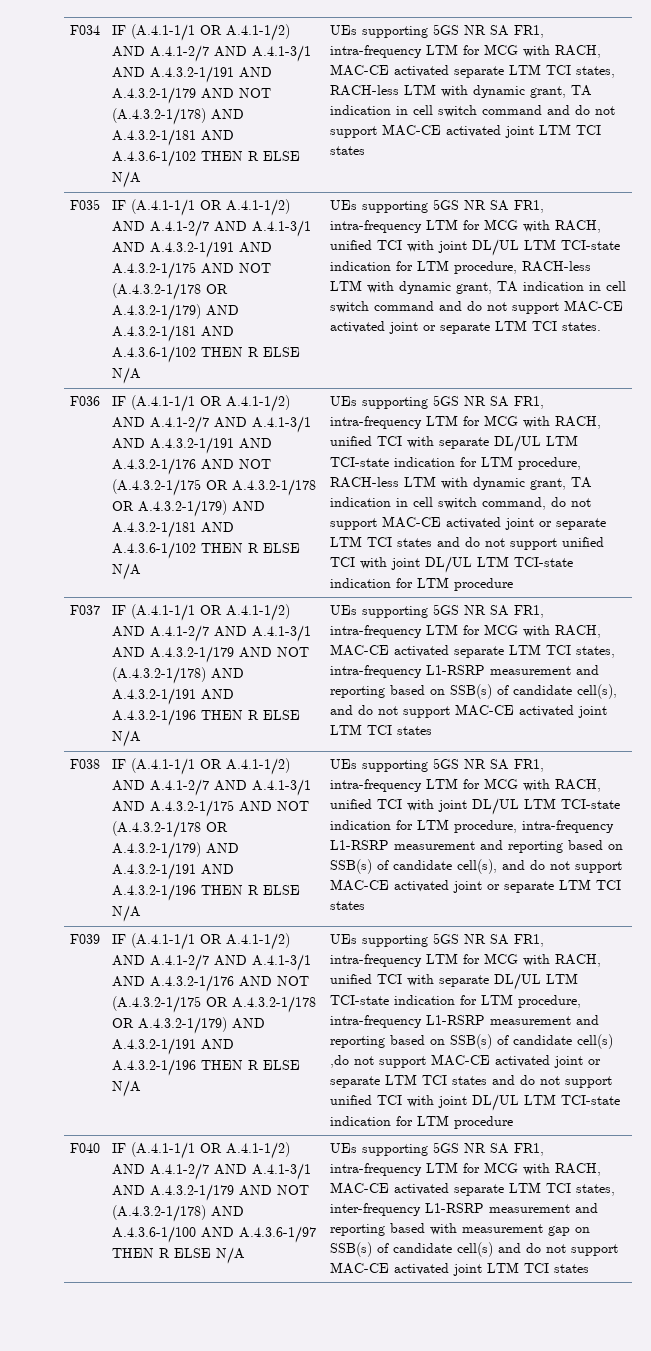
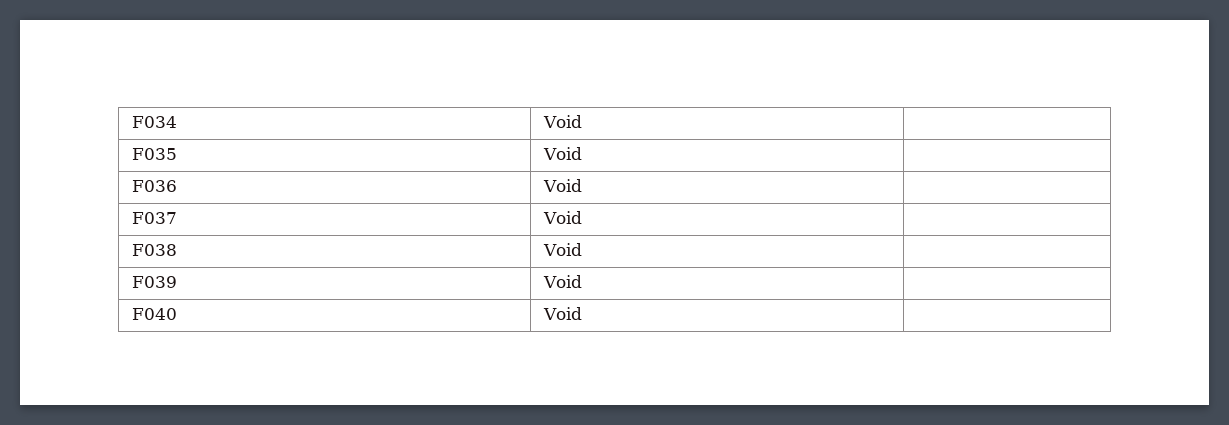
- F034 | IF (A.4.1-1/1 OR A.4.1-1/2) AND A.4.1-2/7 AND A.4.1-3/1 AND A.4.3.2-1/191 AND A.4.3.2-1/179 AND NOT (A.4.3.2-1/178) AND A.4.3.2-1/181 AND A.4.3.6-1/102 THEN R ELSE N/A | UEs supporting 5GS NR SA FR1, intra-frequency LTM for MCG with RACH, MAC-CE activated separate LTM TCI states, RACH-less LTM with dynamic grant, TA indication in cell switch command and do not support MAC-CE activated joint LTM TCI states
- F035 | IF (A.4.1-1/1 OR A.4.1-1/2) AND A.4.1-2/7 AND A.4.1-3/1 AND A.4.3.2-1/191 AND A.4.3.2-1/175 AND NOT (A.4.3.2-1/178 OR A.4.3.2-1/179) AND A.4.3.2-1/181 AND A.4.3.6-1/102 THEN R ELSE N/A | UEs supporting 5GS NR SA FR1, intra-frequency LTM for MCG with RACH, unified TCI with joint DL/UL LTM TCI-state indication for LTM procedure, RACH-less LTM with dynamic grant, TA indication in cell switch command and do not support MAC-CE activated joint or separate LTM TCI states.
- F036 | IF (A.4.1-1/1 OR A.4.1-1/2) AND A.4.1-2/7 AND A.4.1-3/1 AND A.4.3.2-1/191 AND A.4.3.2-1/176 AND NOT (A.4.3.2-1/175 OR A.4.3.2-1/178 OR A.4.3.2-1/179) AND A.4.3.2-1/181 AND A.4.3.6-1/102 THEN R ELSE N/A | UEs supporting 5GS NR SA FR1, intra-frequency LTM for MCG with RACH, unified TCI with separate DL/UL LTM TCI-state indication for LTM procedure, RACH-less LTM with dynamic grant, TA indication in cell switch command, do not support MAC-CE activated joint or separate LTM TCI states and do not support unified TCI with joint DL/UL LTM TCI-state indication for LTM procedure
- F037 | IF (A.4.1-1/1 OR A.4.1-1/2) AND A.4.1-2/7 AND A.4.1-3/1 AND A.4.3.2-1/179 AND NOT (A.4.3.2-1/178) AND A.4.3.2-1/191 AND A.4.3.2-1/196 THEN R ELSE N/A | UEs supporting 5GS NR SA FR1, intra-frequency LTM for MCG with RACH, MAC-CE activated separate LTM TCI states, intra-frequency L1-RSRP measurement and reporting based on SSB(s) of candidate cell(s), and do not support MAC-CE activated joint LTM TCI states
- F038 | IF (A.4.1-1/1 OR A.4.1-1/2) AND A.4.1-2/7 AND A.4.1-3/1 AND A.4.3.2-1/175 AND NOT (A.4.3.2-1/178 OR A.4.3.2-1/179) AND A.4.3.2-1/191 AND A.4.3.2-1/196 THEN R ELSE N/A | UEs supporting 5GS NR SA FR1, intra-frequency LTM for MCG with RACH, unified TCI with joint DL/UL LTM TCI-state indication for LTM procedure, intra-frequency L1-RSRP measurement and reporting based on SSB(s) of candidate cell(s), and do not support MAC-CE activated joint or separate LTM TCI states
- F039 | IF (A.4.1-1/1 OR A.4.1-1/2) AND A.4.1-2/7 AND A.4.1-3/1 AND A.4.3.2-1/176 AND NOT (A.4.3.2-1/175 OR A.4.3.2-1/178 OR A.4.3.2-1/179) AND A.4.3.2-1/191 AND A.4.3.2-1/196 THEN R ELSE N/A | UEs supporting 5GS NR SA FR1, intra-frequency LTM for MCG with RACH, unified TCI with separate DL/UL LTM TCI-state indication for LTM procedure, intra-frequency L1-RSRP measurement and reporting based on SSB(s) of candidate cell(s) ,do not support MAC-CE activated joint or separate LTM TCI states and do not support unified TCI with joint DL/UL LTM TCI-state indication for LTM procedure
- F040 | IF (A.4.1-1/1 OR A.4.1-1/2) AND A.4.1-2/7 AND A.4.1-3/1 AND A.4.3.2-1/179 AND NOT (A.4.3.2-1/178) AND A.4.3.6-1/100 AND A.4.3.6-1/97 THEN R ELSE N/A | UEs supporting 5GS NR SA FR1, intra-frequency LTM for MCG with RACH, MAC-CE activated separate LTM TCI states, inter-frequency L1-RSRP measurement and reporting based with measurement gap on SSB(s) of candidate cell(s) and do not support MAC-CE activated joint LTM TCI states
+ F034 | Void |
+ F035 | Void |
+ F036 | Void |
+ F037 | Void |
+ F038 | Void |
+ F039 | Void |
+ F040 | Void |

